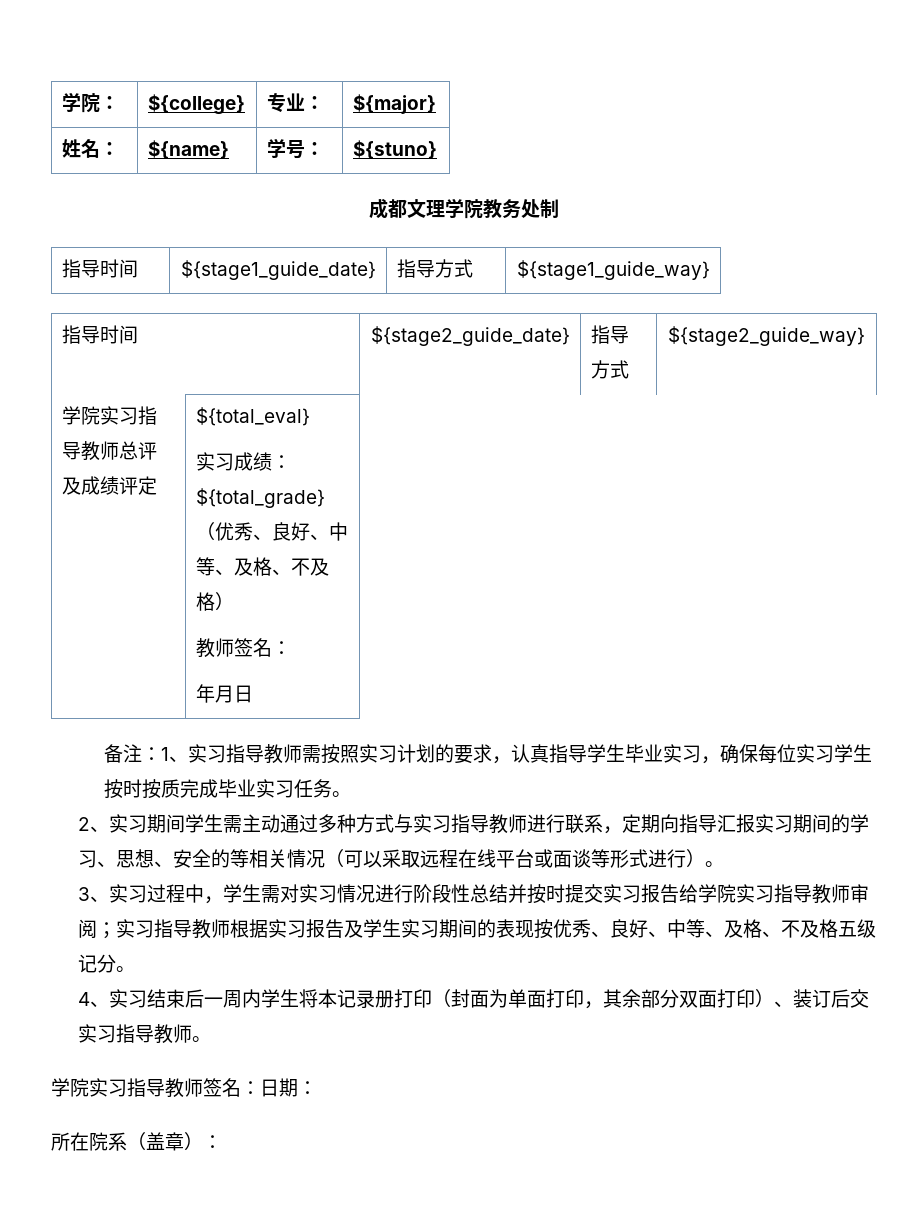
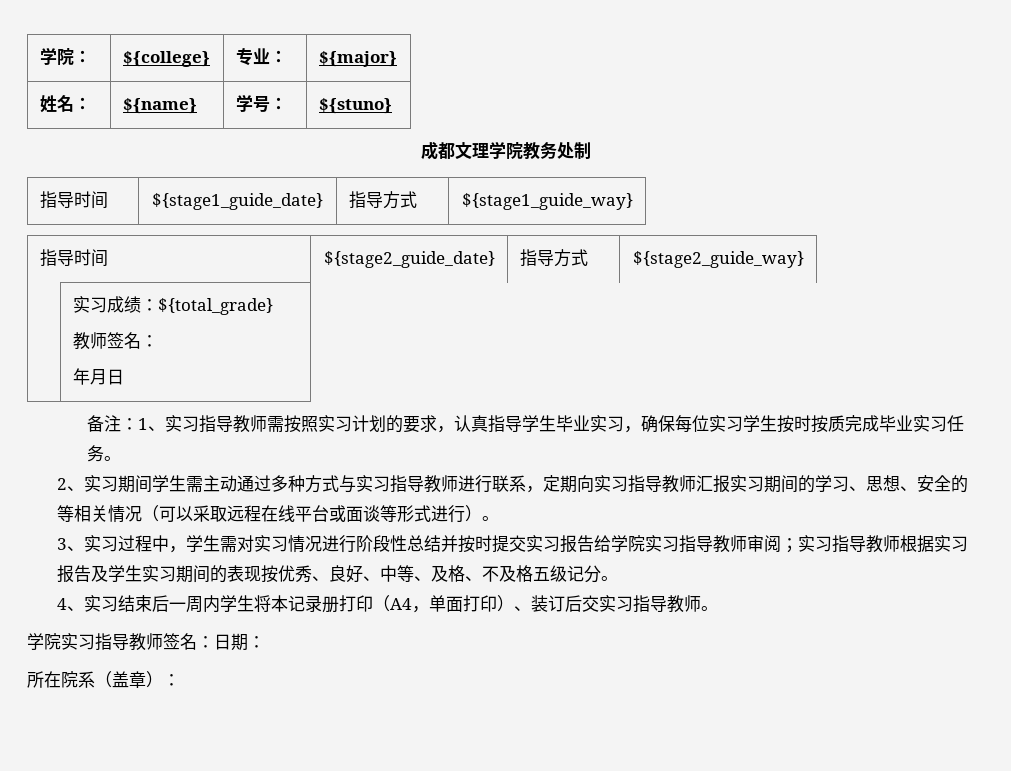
- 学院实习指导教师总评及成绩评定 | ${total_eval}
- 实习成绩：${total_grade}（优秀、良好、中等、及格、不及格）
+ | 实习成绩：${total_grade}
- 2、实习期间学生需主动通过多种方式与实习指导教师进行联系，定期向指导汇报实习期间的学习、思想、安全的等相关情况（可以采取远程在线平台或面谈等形式进行）。
+ 2、实习期间学生需主动通过多种方式与实习指导教师进行联系，定期向实习指导教师汇报实习期间的学习、思想、安全的等相关情况（可以采取远程在线平台或面谈等形式进行）。
- 4、实习结束后一周内学生将本记录册打印（封面为单面打印，其余部分双面打印）、装订后交实习指导教师。
+ 4、实习结束后一周内学生将本记录册打印（A4，单面打印）、装订后交实习指导教师。

